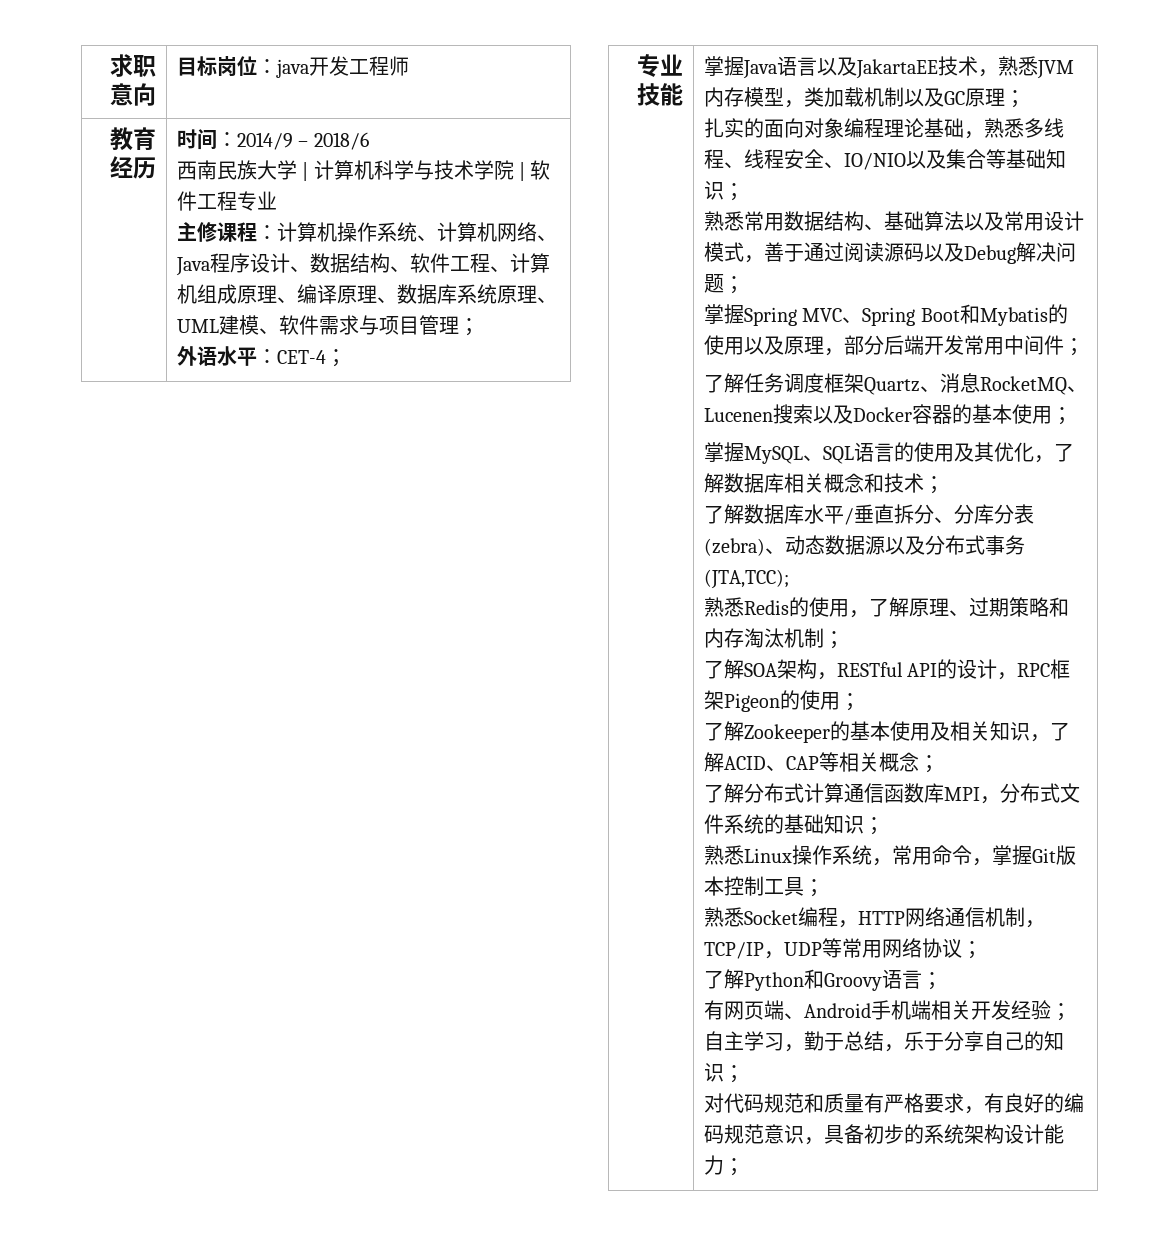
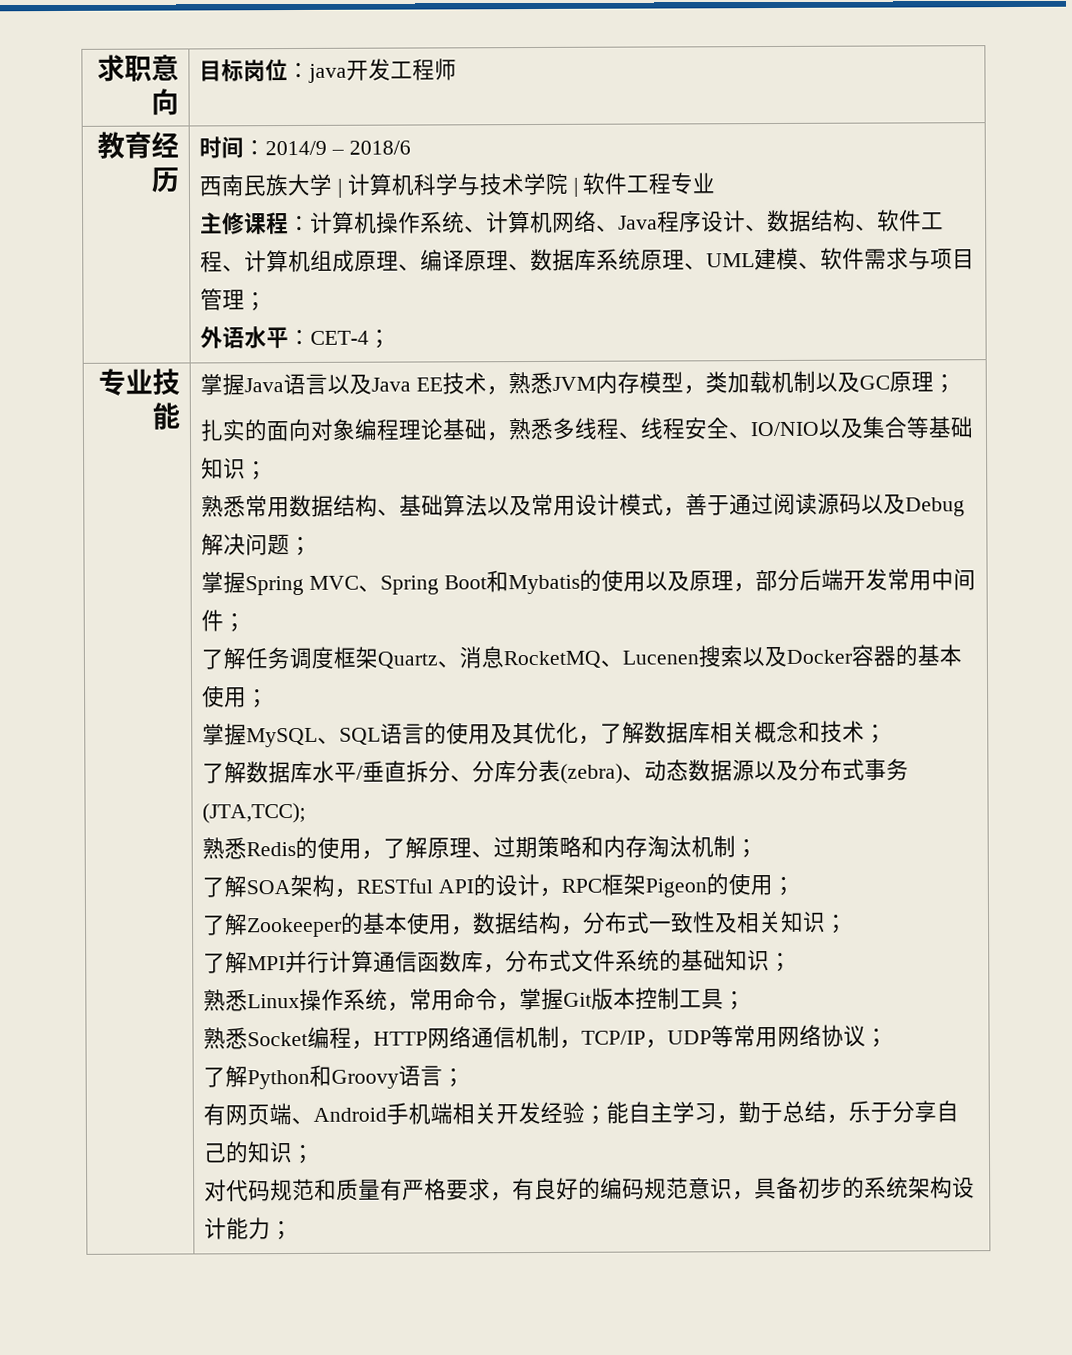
- 掌握Java语言以及JakartaEE技术，熟悉JVM内存模型，类加载机制以及GC原理；
+ 掌握Java语言以及Java EE技术，熟悉JVM内存模型，类加载机制以及GC原理；
- 了解Zookeeper的基本使用及相关知识，了解ACID、CAP等相关概念；
- 了解分布式计算通信函数库MPI，分布式文件系统的基础知识；
+ 了解Zookeeper的基本使用，数据结构，分布式一致性及相关知识；
+ 了解MPI并行计算通信函数库，分布式文件系统的基础知识；
- 有网页端、Android手机端相关开发经验；自主学习，勤于总结，乐于分享自己的知识；
+ 有网页端、Android手机端相关开发经验；能自主学习，勤于总结，乐于分享自己的知识；

